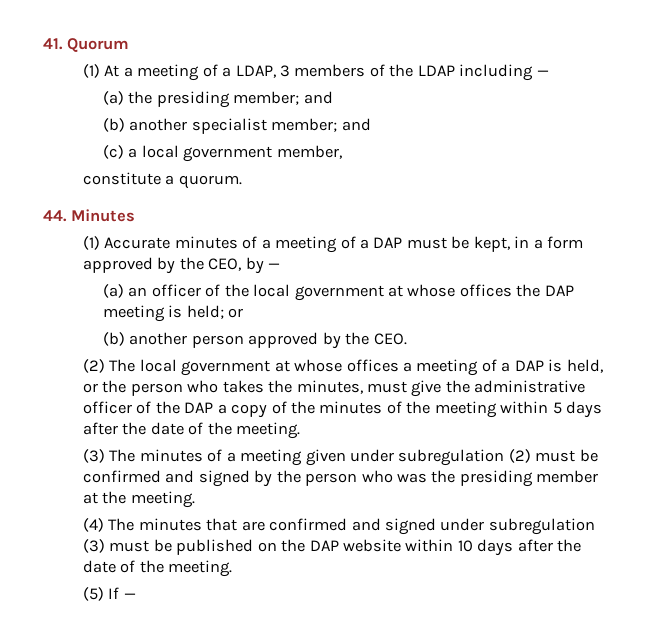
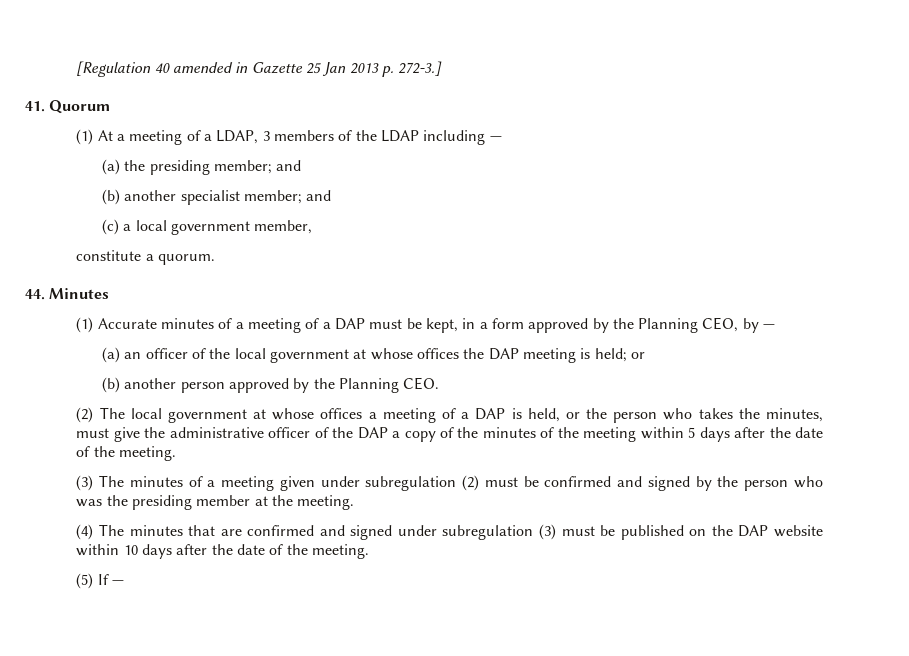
+ [Regulation 40 amended in Gazette 25 Jan 2013 p. 272-3.]
- (1) Accurate minutes of a meeting of a DAP must be kept, in a form approved by the CEO, by —
+ (1) Accurate minutes of a meeting of a DAP must be kept, in a form approved by the Planning CEO, by —
- (b) another person approved by the CEO.
+ (b) another person approved by the Planning CEO.

